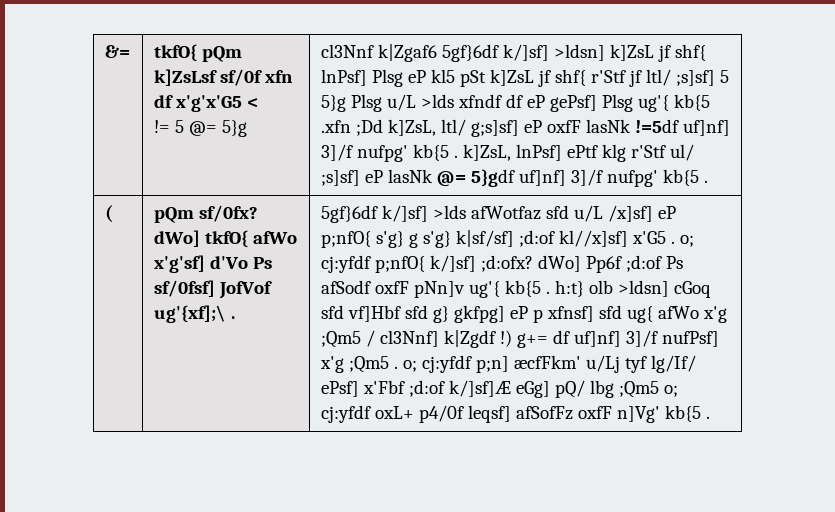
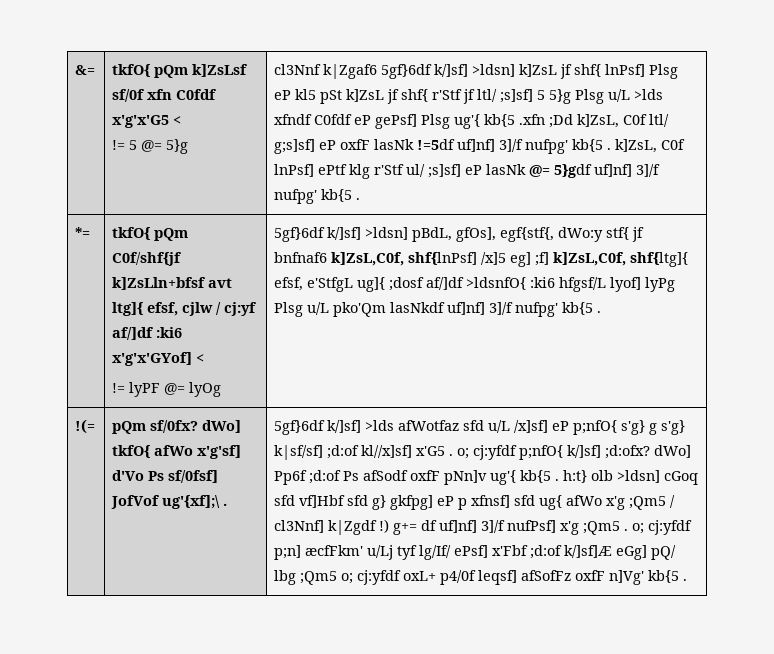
- tkfO{ pQm k]ZsLsf sf/0f xfn df x'g'x'G5 <
+ tkfO{ pQm k]ZsLsf sf/0f xfn C0fdf x'g'x'G5 <
- cl3Nnf k|Zgaf6 5gf}6df k/]sf] >ldsn] k]ZsL jf shf{ lnPsf] Plsg eP kl5 pSt k]ZsL jf shf{ r'Stf jf ltl/ ;s]sf] 5 5}g Plsg u/L >lds xfndf df eP gePsf] Plsg ug'{ kb{5 .xfn ;Dd k]ZsL, ltl/ g;s]sf] eP oxfF lasNk !=5df uf]nf] 3]/f nufpg' kb{5 . k]ZsL, lnPsf] ePtf klg r'Stf ul/ ;s]sf] eP lasNk @= 5}gdf uf]nf] 3]/f nufpg' kb{5 .
+ cl3Nnf k|Zgaf6 5gf}6df k/]sf] >ldsn] k]ZsL jf shf{ lnPsf] Plsg eP kl5 pSt k]ZsL jf shf{ r'Stf jf ltl/ ;s]sf] 5 5}g Plsg u/L >lds xfndf C0fdf eP gePsf] Plsg ug'{ kb{5 .xfn ;Dd k]ZsL, C0f ltl/ g;s]sf] eP oxfF lasNk !=5df uf]nf] 3]/f nufpg' kb{5 . k]ZsL, C0f lnPsf] ePtf klg r'Stf ul/ ;s]sf] eP lasNk @= 5}gdf uf]nf] 3]/f nufpg' kb{5 .
- (
+ *= | tkfO{ pQm C0f/shf{jf k]ZsLln+bfsf avt ltg]{ efsf, cjlw / cj:yf af/]df :ki6 x'g'x'GYof] <
+ != lyPF @= lyOg | 5gf}6df k/]sf] >ldsn] pBdL, gfOs], egf{stf{, dWo:y stf{ jf bnfnaf6 k]ZsL,C0f, shf{lnPsf] /x]5 eg] ;f] k]ZsL,C0f, shf{ltg]{ efsf, e'StfgL ug]{ ;dosf af/]df >ldsnfO{ :ki6 hfgsf/L lyof] lyPg Plsg u/L pko'Qm lasNkdf uf]nf] 3]/f nufpg' kb{5 .
+ !(=

